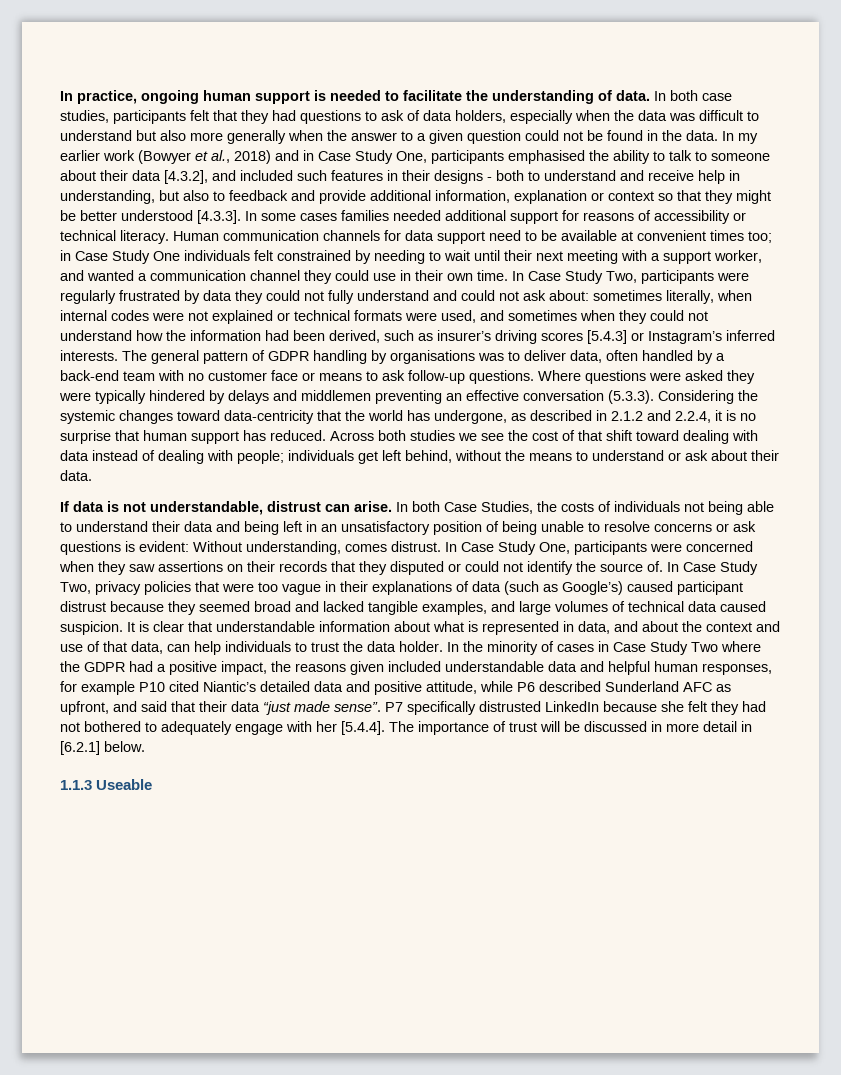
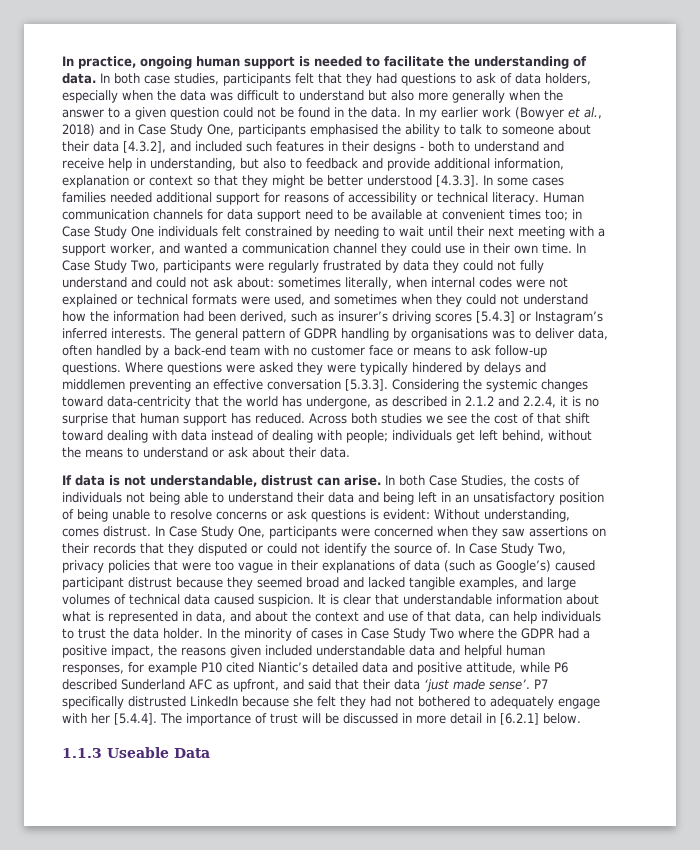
- Where questions were asked they were typically hindered by delays and middlemen preventing an effective conversation (5.3.3). Considering the systemic changes toward data-centricity that the world has undergone, as described in 2.1.2 and 2.2.4, it is no surprise that human support has reduced.
+ Where questions were asked they were typically hindered by delays and middlemen preventing an effective conversation [5.3.3]. Considering the systemic changes toward data-centricity that the world has undergone, as described in 2.1.2 and 2.2.4, it is no surprise that human support has reduced.
- In the minority of cases in Case Study Two where the GDPR had a positive impact, the reasons given included understandable data and helpful human responses, for example P10 cited Niantic’s detailed data and positive attitude, while P6 described Sunderland AFC as upfront, and said that their data “just made sense”.
+ In the minority of cases in Case Study Two where the GDPR had a positive impact, the reasons given included understandable data and helpful human responses, for example P10 cited Niantic’s detailed data and positive attitude, while P6 described Sunderland AFC as upfront, and said that their data ‘just made sense’.
- 1.1.3 Useable
+ 1.1.3 Useable Data

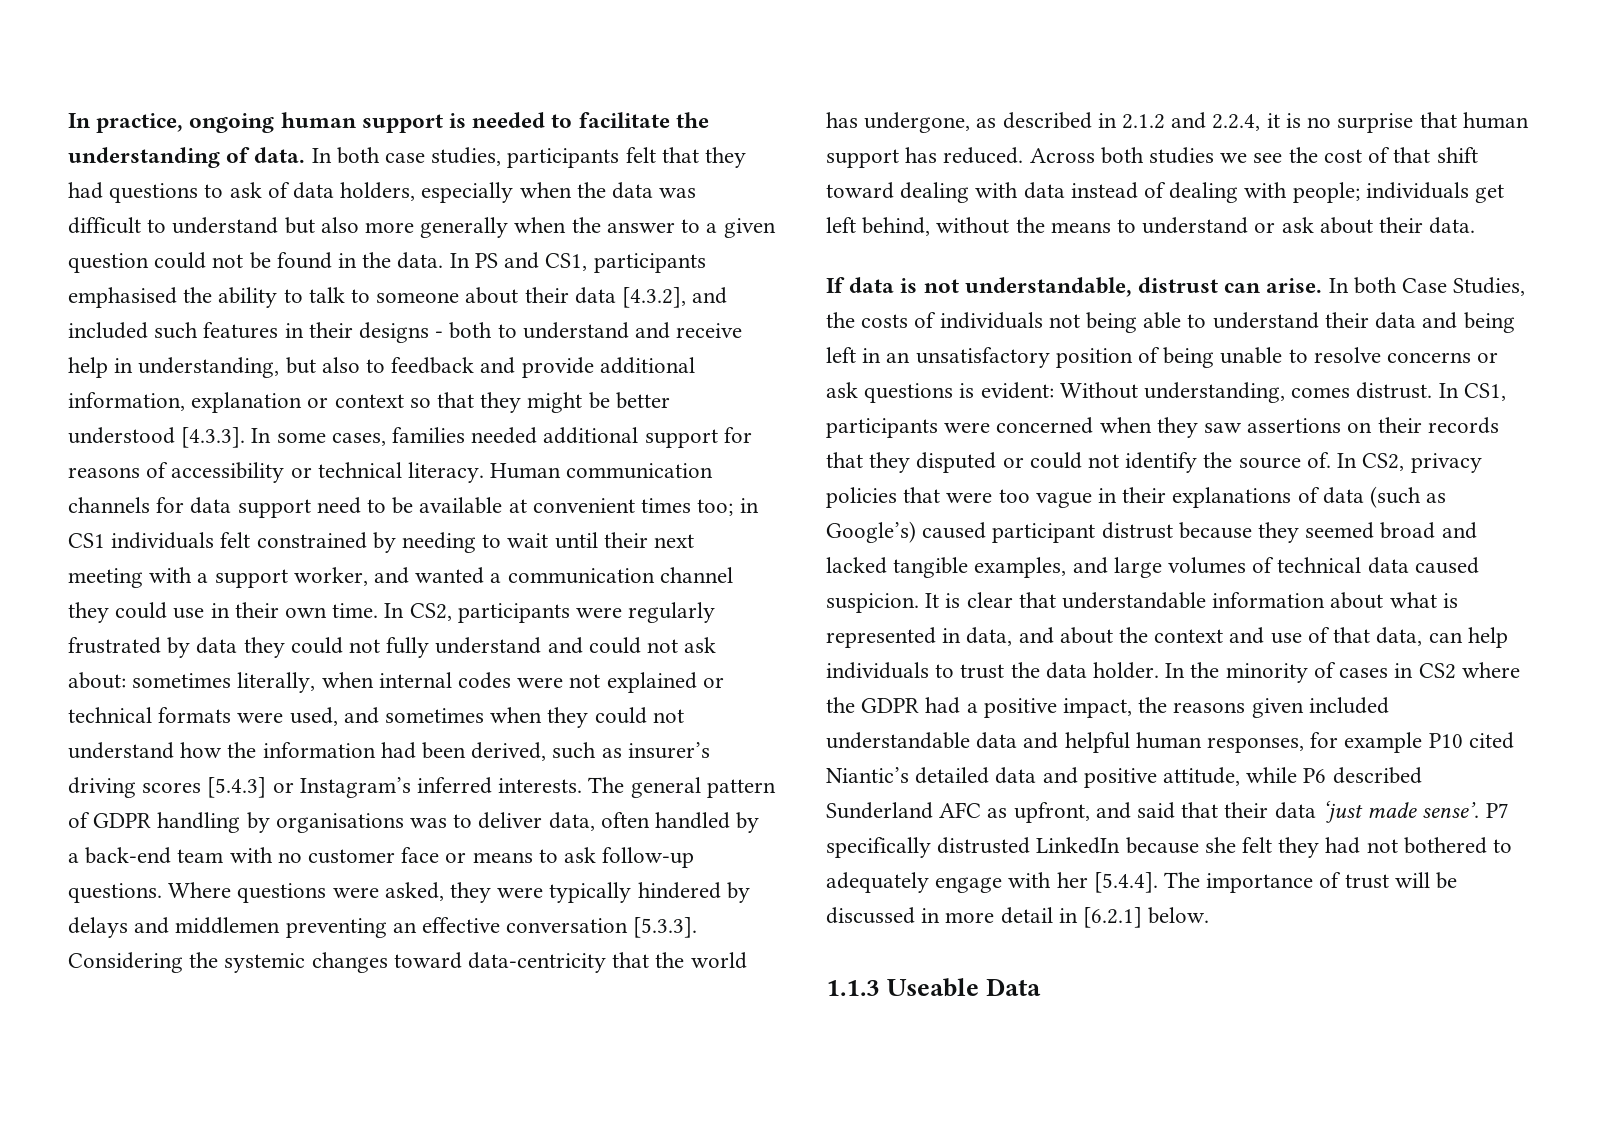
- In my earlier work (Bowyer et al., 2018) and in Case Study One, participants emphasised the ability to talk to someone about their data [4.3.2], and included such features in their designs - both to understand and receive help in understanding, but also to feedback and provide additional information, explanation or context so that they might be better understood [4.3.3]. In some cases families needed additional support for reasons of accessibility or technical literacy.
+ In PS and CS1, participants emphasised the ability to talk to someone about their data [4.3.2], and included such features in their designs - both to understand and receive help in understanding, but also to feedback and provide additional information, explanation or context so that they might be better understood [4.3.3]. In some cases, families needed additional support for reasons of accessibility or technical literacy.
- Human communication channels for data support need to be available at convenient times too; in Case Study One individuals felt constrained by needing to wait until their next meeting with a support worker, and wanted a communication channel they could use in their own time.
+ Human communication channels for data support need to be available at convenient times too; in CS1 individuals felt constrained by needing to wait until their next meeting with a support worker, and wanted a communication channel they could use in their own time.
- In Case Study Two, participants were regularly frustrated by data they could not fully understand and could not ask about: sometimes literally, when internal codes were not explained or technical formats were used, and sometimes when they could not understand how the information had been derived, such as insurer’s driving scores [5.4.3] or Instagram’s inferred interests.
+ In CS2, participants were regularly frustrated by data they could not fully understand and could not ask about: sometimes literally, when internal codes were not explained or technical formats were used, and sometimes when they could not understand how the information had been derived, such as insurer’s driving scores [5.4.3] or Instagram’s inferred interests.
- Where questions were asked they were typically hindered by delays and middlemen preventing an effective conversation [5.3.3]. Considering the systemic changes toward data-centricity that the world has undergone, as described in 2.1.2 and 2.2.4, it is no surprise that human support has reduced.
+ Where questions were asked, they were typically hindered by delays and middlemen preventing an effective conversation [5.3.3]. Considering the systemic changes toward data-centricity that the world has undergone, as described in 2.1.2 and 2.2.4, it is no surprise that human support has reduced.
- In Case Study One, participants were concerned when they saw assertions on their records that they disputed or could not identify the source of.
+ In CS1, participants were concerned when they saw assertions on their records that they disputed or could not identify the source of.
- In Case Study Two, privacy policies that were too vague in their explanations of data (such as Google’s) caused participant distrust because they seemed broad and lacked tangible examples, and large volumes of technical data caused suspicion.
+ In CS2, privacy policies that were too vague in their explanations of data (such as Google’s) caused participant distrust because they seemed broad and lacked tangible examples, and large volumes of technical data caused suspicion.
- In the minority of cases in Case Study Two where the GDPR had a positive impact, the reasons given included understandable data and helpful human responses, for example P10 cited Niantic’s detailed data and positive attitude, while P6 described Sunderland AFC as upfront, and said that their data ‘just made sense’.
+ In the minority of cases in CS2 where the GDPR had a positive impact, the reasons given included understandable data and helpful human responses, for example P10 cited Niantic’s detailed data and positive attitude, while P6 described Sunderland AFC as upfront, and said that their data ‘just made sense’.

